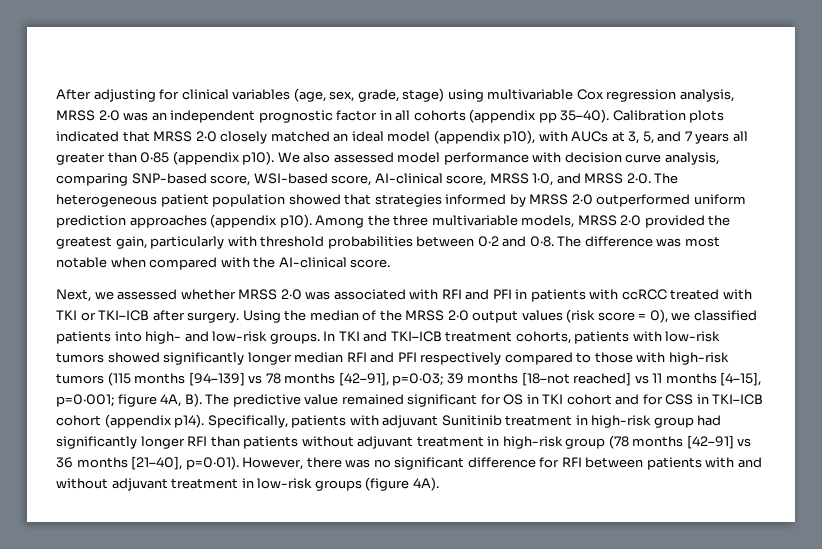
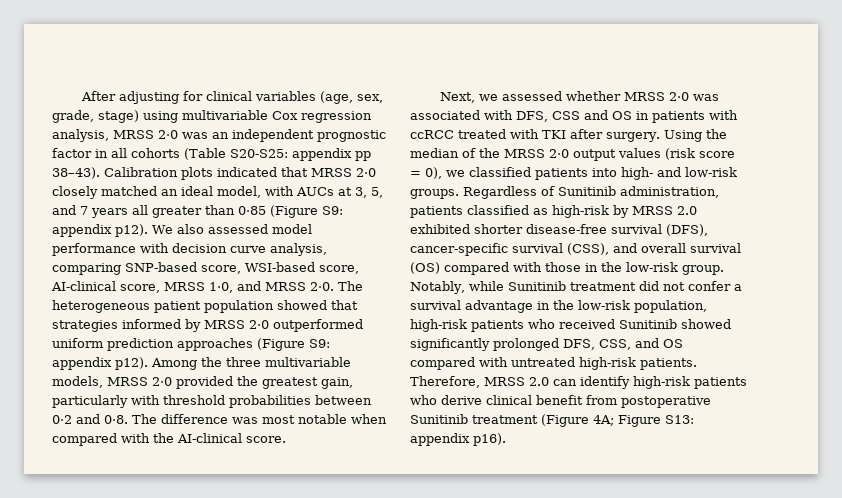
- After adjusting for clinical variables (age, sex, grade, stage) using multivariable Cox regression analysis, MRSS 2·0 was an independent prognostic factor in all cohorts (appendix pp 35–40).
+ After adjusting for clinical variables (age, sex, grade, stage) using multivariable Cox regression analysis, MRSS 2·0 was an independent prognostic factor in all cohorts (Table S20-S25: appendix pp 38–43).
- Calibration plots indicated that MRSS 2·0 closely matched an ideal model (appendix p10), with AUCs at 3, 5, and 7 years all greater than 0·85 (appendix p10).
+ Calibration plots indicated that MRSS 2·0 closely matched an ideal model, with AUCs at 3, 5, and 7 years all greater than 0·85 (Figure S9: appendix p12).
- The heterogeneous patient population showed that strategies informed by MRSS 2·0 outperformed uniform prediction approaches (appendix p10).
+ The heterogeneous patient population showed that strategies informed by MRSS 2·0 outperformed uniform prediction approaches (Figure S9: appendix p12).
- Next, we assessed whether MRSS 2·0 was associated with RFI and PFI in patients with ccRCC treated with TKI or TKI–ICB after surgery.
+ Next, we assessed whether MRSS 2·0 was associated with DFS, CSS and OS in patients with ccRCC treated with TKI after surgery.
- In TKI and TKI–ICB treatment cohorts, patients with low-risk tumors showed significantly longer median RFI and PFI respectively compared to those with high-risk tumors (115 months [94–139] vs 78 months [42–91], p=0·03; 39 months [18–not reached] vs 11 months [4–15], p=0·001; figure 4A, B). The predictive value remained significant for OS in TKI cohort and for CSS in TKI–ICB cohort (appendix p14). Specifically, patients with adjuvant Sunitinib treatment in high-risk group had significantly longer RFI than patients without adjuvant treatment in high-risk group (78 months [42–91] vs 36 months [21–40], p=0·01). However, there was no significant difference for RFI between patients with and without adjuvant treatment in low-risk groups (figure 4A).
+ Regardless of Sunitinib administration, patients classified as high-risk by MRSS 2.0 exhibited shorter disease-free survival (DFS), cancer-specific survival (CSS), and overall survival (OS) compared with those in the low-risk group. Notably, while Sunitinib treatment did not confer a survival advantage in the low-risk population, high-risk patients who received Sunitinib showed significantly prolonged DFS, CSS, and OS compared with untreated high-risk patients. Therefore, MRSS 2.0 can identify high-risk patients who derive clinical benefit from postoperative Sunitinib treatment (Figure 4A; Figure S13: appendix p16).

